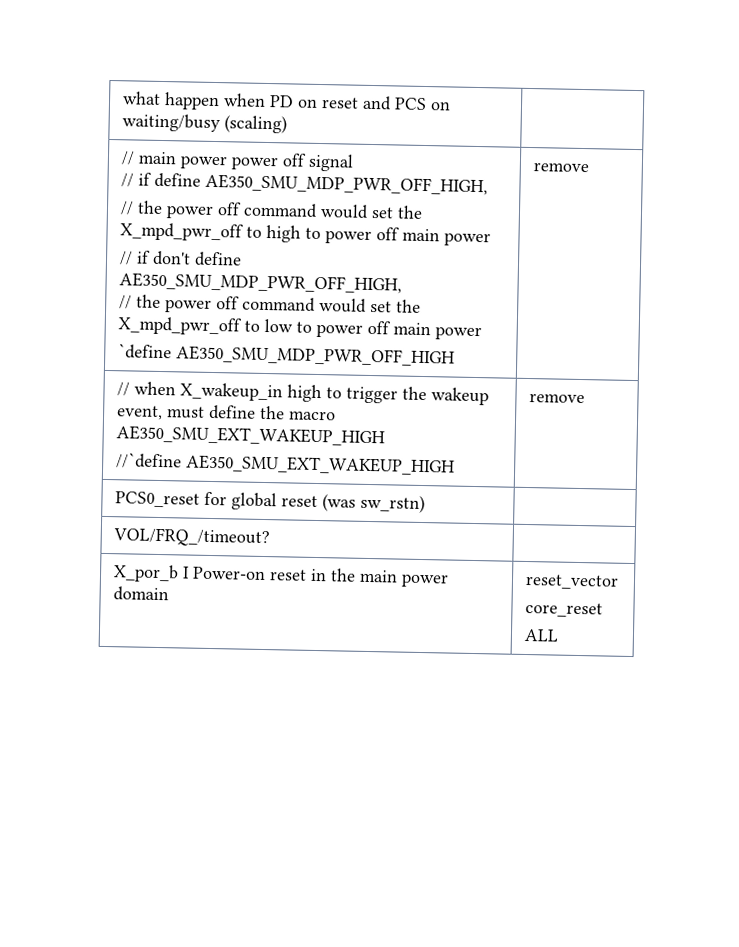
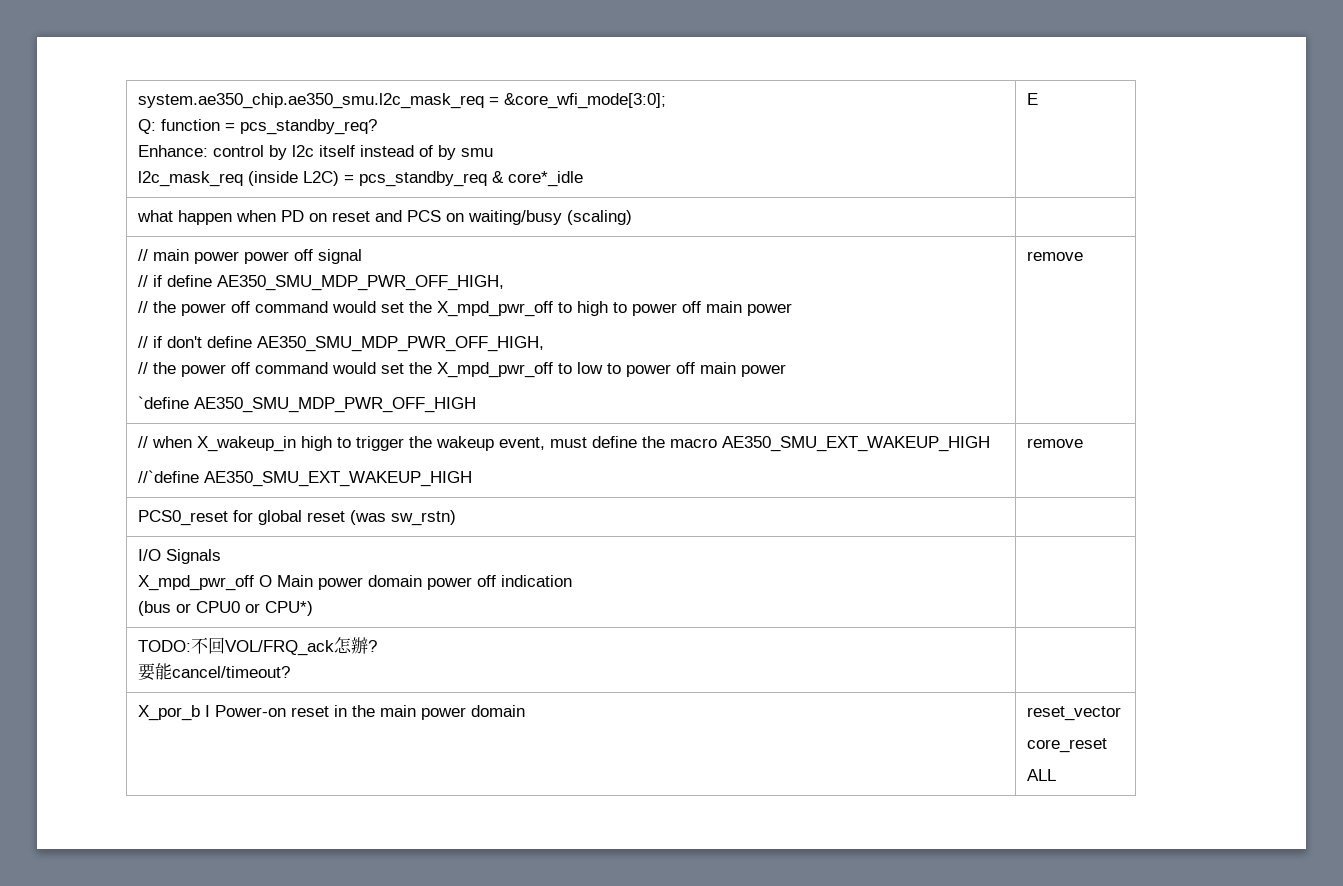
+ system.ae350_chip.ae350_smu.l2c_mask_req = &core_wfi_mode[3:0];
+ Q: function = pcs_standby_req?
+ Enhance: control by l2c itself instead of by smu
+ l2c_mask_req (inside L2C) = pcs_standby_req & core*_idle | E
- VOL/FRQ_/timeout? |
+ I/O Signals
+ X_mpd_pwr_off O Main power domain power off indication
+ (bus or CPU0 or CPU*) |
+ TODO:不回VOL/FRQ_ack怎辦?
+ 要能cancel/timeout? |

